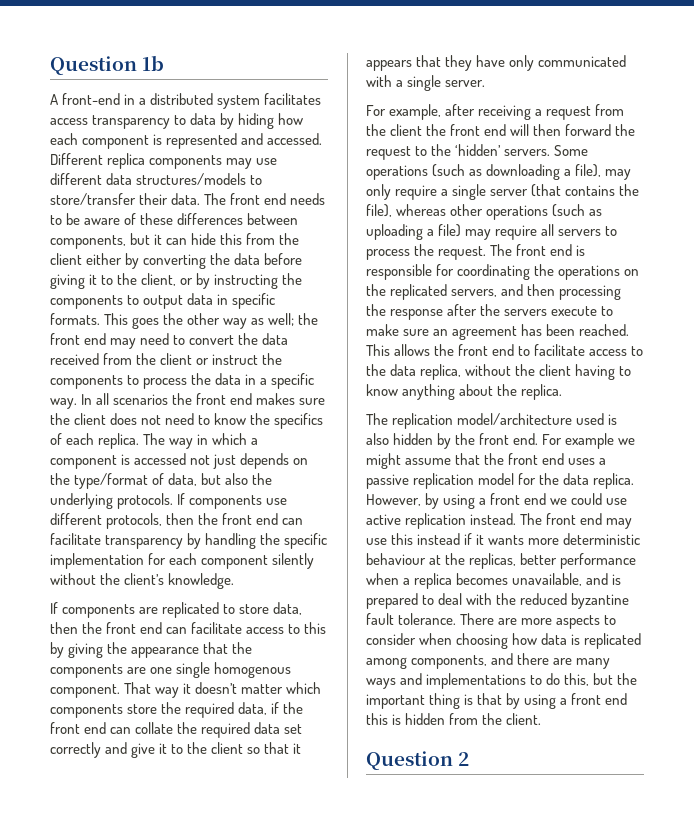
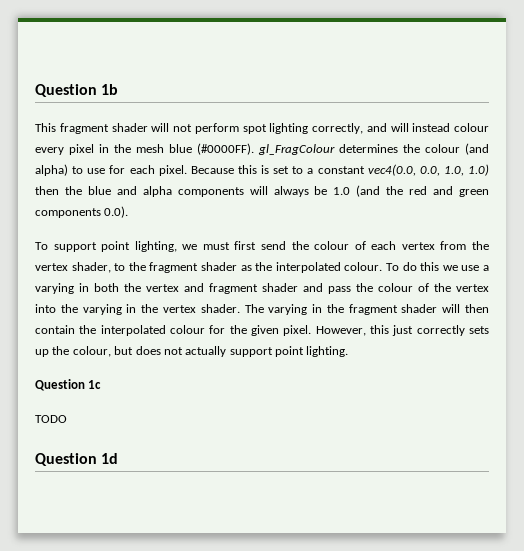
- A front-end in a distributed system facilitates access transparency to data by hiding how each component is represented and accessed. Different replica components may use different data structures/models to store/transfer their data. The front end needs to be aware of these differences between components, but it can hide this from the client either by converting the data before giving it to the client, or by instructing the components to output data in specific formats. This goes the other way as well; the front end may need to convert the data received from the client or instruct the components to process the data in a specific way. In all scenarios the front end makes sure the client does not need to know the specifics of each replica. The way in which a component is accessed not just depends on the type/format of data, but also the underlying protocols. If components use different protocols, then the front end can facilitate transparency by handling the specific implementation for each component silently without the client’s knowledge.
- If components are replicated to store data, then the front end can facilitate access to this by giving the appearance that the components are one single homogenous component. That way it doesn’t matter which components store the required data, if the front end can collate the required data set correctly and give it to the client so that it appears that they have only communicated with a single server.
- For example, after receiving a request from the client the front end will then forward the request to the ‘hidden’ servers. Some operations (such as downloading a file), may only require a single server (that contains the file), whereas other operations (such as uploading a file) may require all servers to process the request. The front end is responsible for coordinating the operations on the replicated servers, and then processing the response after the servers execute to make sure an agreement has been reached. This allows the front end to facilitate access to the data replica, without the client having to know anything about the replica.
- The replication model/architecture used is also hidden by the front end. For example we might assume that the front end uses a passive replication model for the data replica. However, by using a front end we could use active replication instead. The front end may use this instead if it wants more deterministic behaviour at the replicas, better performance when a replica becomes unavailable, and is prepared to deal with the reduced byzantine fault tolerance. There are more aspects to consider when choosing how data is replicated among components, and there are many ways and implementations to do this, but the important thing is that by using a front end this is hidden from the client.
- Question 2
+ This fragment shader will not perform spot lighting correctly, and will instead colour every pixel in the mesh blue (#0000FF). gl_FragColour determines the colour (and alpha) to use for each pixel. Because this is set to a constant vec4(0.0, 0.0, 1.0, 1.0) then the blue and alpha components will always be 1.0 (and the red and green components 0.0).
+ To support point lighting, we must first send the colour of each vertex from the vertex shader, to the fragment shader as the interpolated colour. To do this we use a varying in both the vertex and fragment shader and pass the colour of the vertex into the varying in the vertex shader. The varying in the fragment shader will then contain the interpolated colour for the given pixel. However, this just correctly sets up the colour, but does not actually support point lighting.
+ Question 1c
+ TODO
+ Question 1d

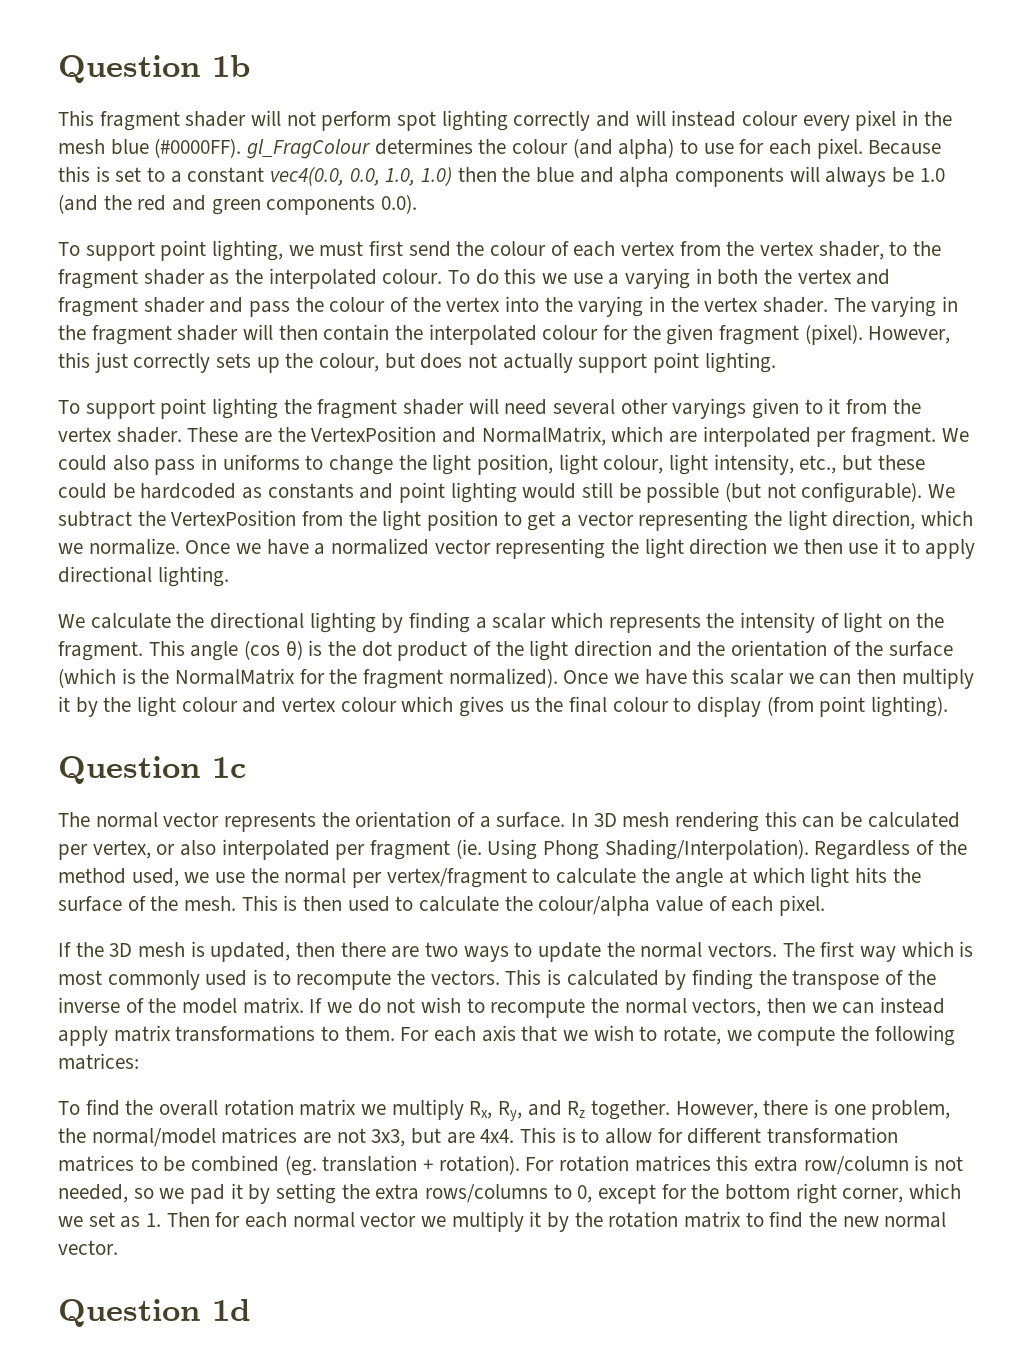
- This fragment shader will not perform spot lighting correctly, and will instead colour every pixel in the mesh blue (#0000FF). gl_FragColour determines the colour (and alpha) to use for each pixel.
+ This fragment shader will not perform spot lighting correctly and will instead colour every pixel in the mesh blue (#0000FF). gl_FragColour determines the colour (and alpha) to use for each pixel.
- The varying in the fragment shader will then contain the interpolated colour for the given pixel.
+ The varying in the fragment shader will then contain the interpolated colour for the given fragment (pixel).
+ To support point lighting the fragment shader will need several other varyings given to it from the vertex shader. These are the VertexPosition and NormalMatrix, which are interpolated per fragment. We could also pass in uniforms to change the light position, light colour, light intensity, etc., but these could be hardcoded as constants and point lighting would still be possible (but not configurable). We subtract the VertexPosition from the light position to get a vector representing the light direction, which we normalize. Once we have a normalized vector representing the light direction we then use it to apply directional lighting.
+ We calculate the directional lighting by finding a scalar which represents the intensity of light on the fragment. This angle (cos θ) is the dot product of the light direction and the orientation of the surface (which is the NormalMatrix for the fragment normalized). Once we have this scalar we can then multiply it by the light colour and vertex colour which gives us the final colour to display (from point lighting).
  Question 1c
- TODO
+ The normal vector represents the orientation of a surface. In 3D mesh rendering this can be calculated per vertex, or also interpolated per fragment (ie. Using Phong Shading/Interpolation). Regardless of the method used, we use the normal per vertex/fragment to calculate the angle at which light hits the surface of the mesh. This is then used to calculate the colour/alpha value of each pixel.
+ If the 3D mesh is updated, then there are two ways to update the normal vectors. The first way which is most commonly used is to recompute the vectors. This is calculated by finding the transpose of the inverse of the model matrix. If we do not wish to recompute the normal vectors, then we can instead apply matrix transformations to them. For each axis that we wish to rotate, we compute the following matrices:
+ To find the overall rotation matrix we multiply Rx, Ry, and Rz together. However, there is one problem, the normal/model matrices are not 3x3, but are 4x4. This is to allow for different transformation matrices to be combined (eg. translation + rotation). For rotation matrices this extra row/column is not needed, so we pad it by setting the extra rows/columns to 0, except for the bottom right corner, which we set as 1. Then for each normal vector we multiply it by the rotation matrix to find the new normal vector.

